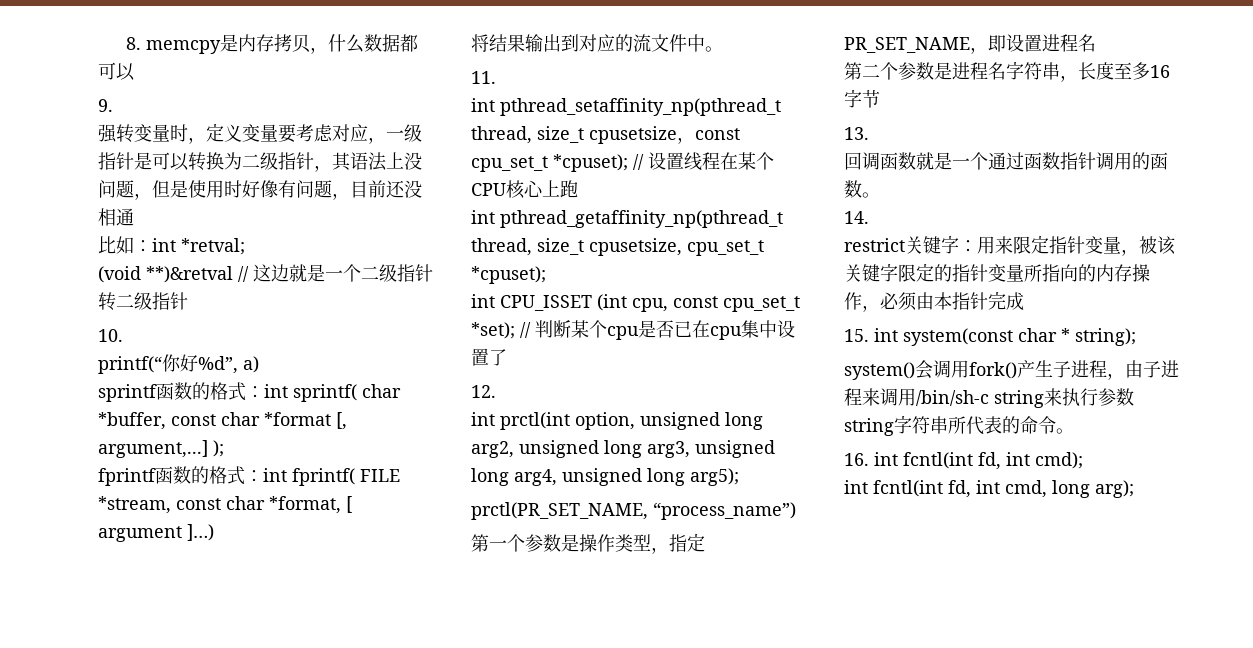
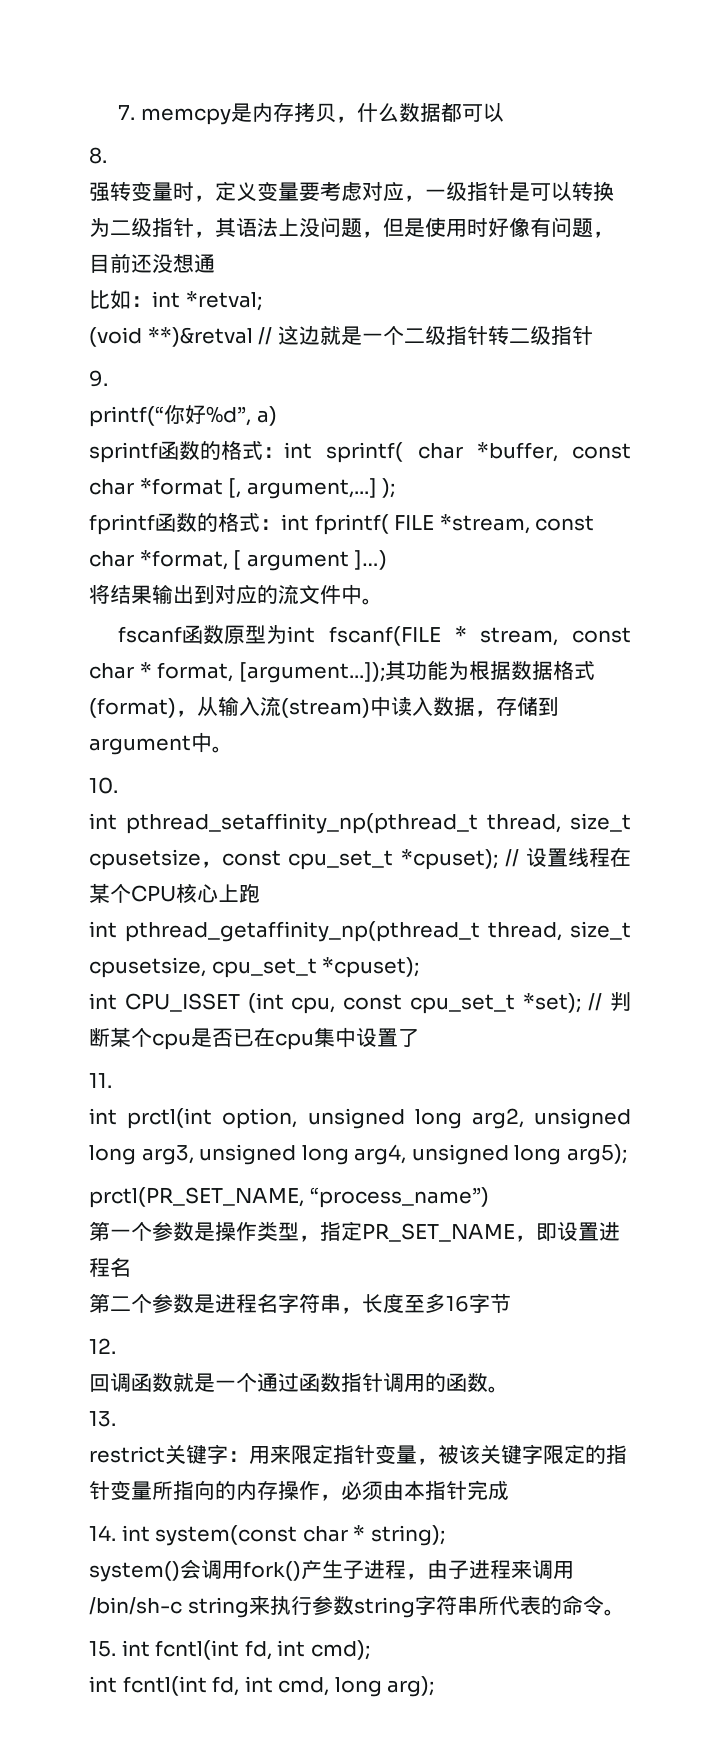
- 8. memcpy是内存拷贝，什么数据都可以
+ 7. memcpy是内存拷贝，什么数据都可以
- 9.
+ 8.
- 强转变量时，定义变量要考虑对应，一级指针是可以转换为二级指针，其语法上没问题，但是使用时好像有问题，目前还没相通
+ 强转变量时，定义变量要考虑对应，一级指针是可以转换为二级指针，其语法上没问题，但是使用时好像有问题，目前还没想通
- 10.
+ 9.
- 11.
+ fscanf函数原型为int fscanf(FILE * stream, const char * format, [argument...]);其功能为根据数据格式(format)，从输入流(stream)中读入数据，存储到argument中。
+ 10.
- 12.
+ 11.
- 13.
+ 12.
- 14.
+ 13.
- 15. int system(const char * string);
+ 14. int system(const char * string);
- 16. int fcntl(int fd, int cmd);
+ 15. int fcntl(int fd, int cmd);

